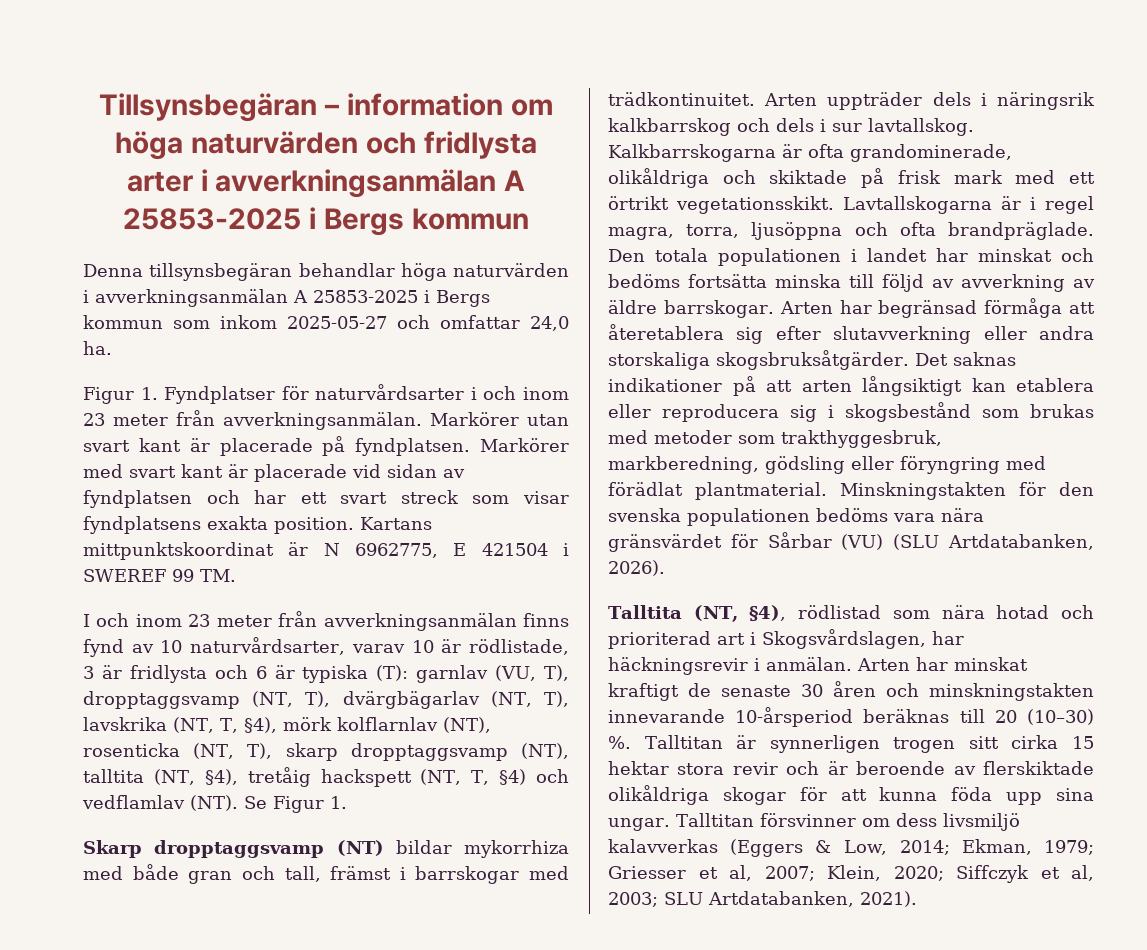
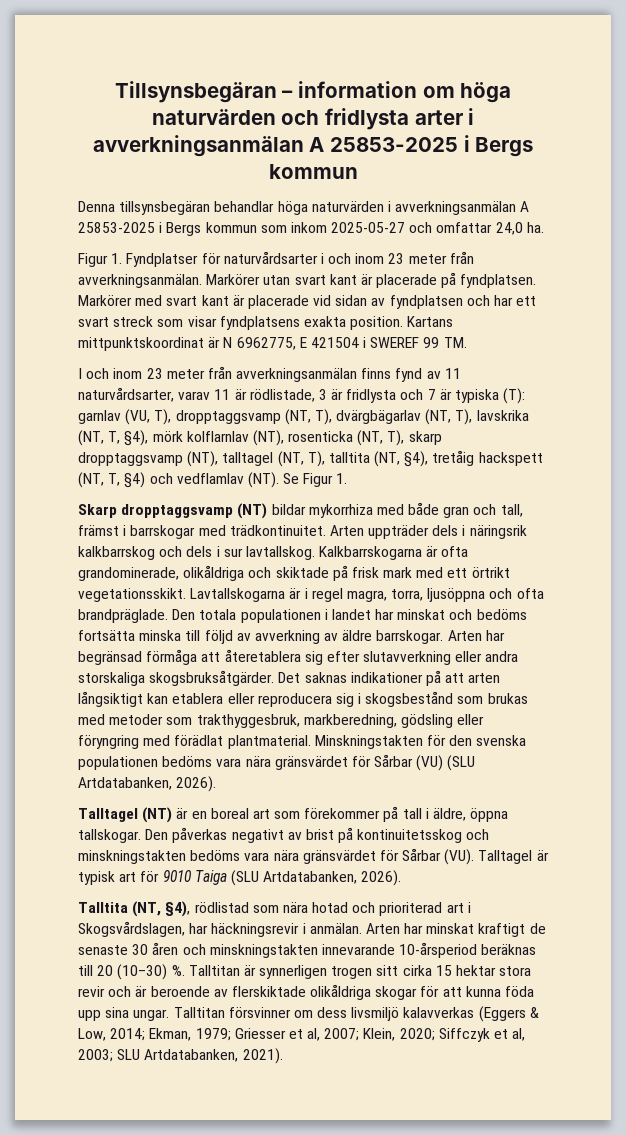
- I och inom 23 meter från avverkningsanmälan finns fynd av 10 naturvårdsarter, varav 10 är rödlistade, 3 är fridlysta och 6 är typiska (T): garnlav (VU, T), dropptaggsvamp (NT, T), dvärgbägarlav (NT, T), lavskrika (NT, T, §4), mörk kolflarnlav (NT), rosenticka (NT, T), skarp dropptaggsvamp (NT), talltita (NT, §4), tretåig hackspett (NT, T, §4) och vedflamlav (NT). Se Figur 1.
+ I och inom 23 meter från avverkningsanmälan finns fynd av 11 naturvårdsarter, varav 11 är rödlistade, 3 är fridlysta och 7 är typiska (T): garnlav (VU, T), dropptaggsvamp (NT, T), dvärgbägarlav (NT, T), lavskrika (NT, T, §4), mörk kolflarnlav (NT), rosenticka (NT, T), skarp dropptaggsvamp (NT), talltagel (NT, T), talltita (NT, §4), tretåig hackspett (NT, T, §4) och vedflamlav (NT). Se Figur 1.
+ Talltagel (NT) är en boreal art som förekommer på tall i äldre, öppna tallskogar. Den påverkas negativt av brist på kontinuitetsskog och minskningstakten bedöms vara nära gränsvärdet för Sårbar (VU). Talltagel är typisk art för 9010 Taiga (SLU Artdatabanken, 2026).

